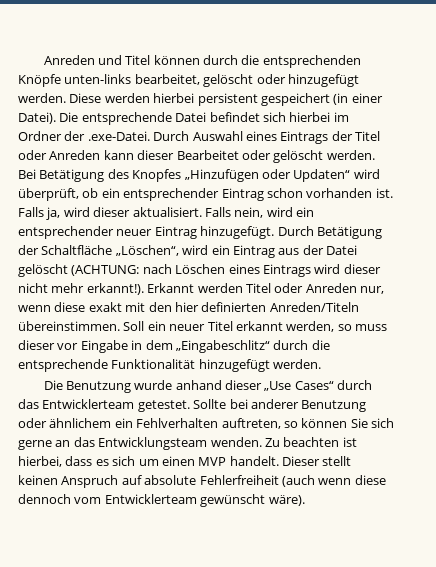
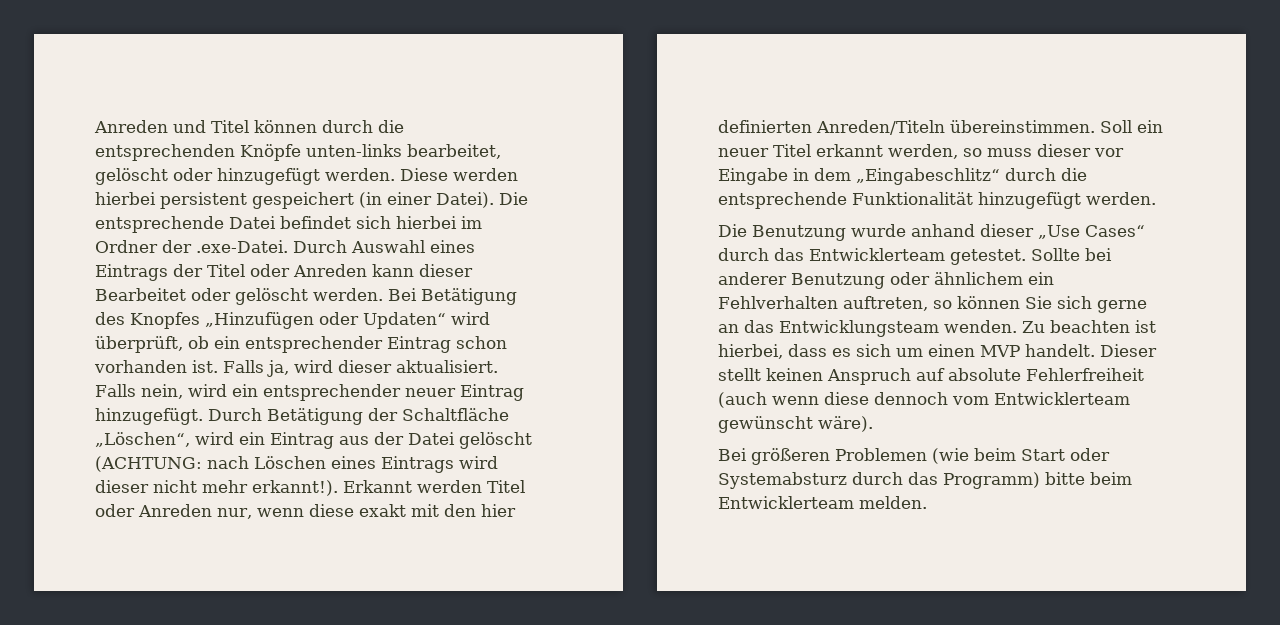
+ Bei größeren Problemen (wie beim Start oder Systemabsturz durch das Programm) bitte beim Entwicklerteam melden.

